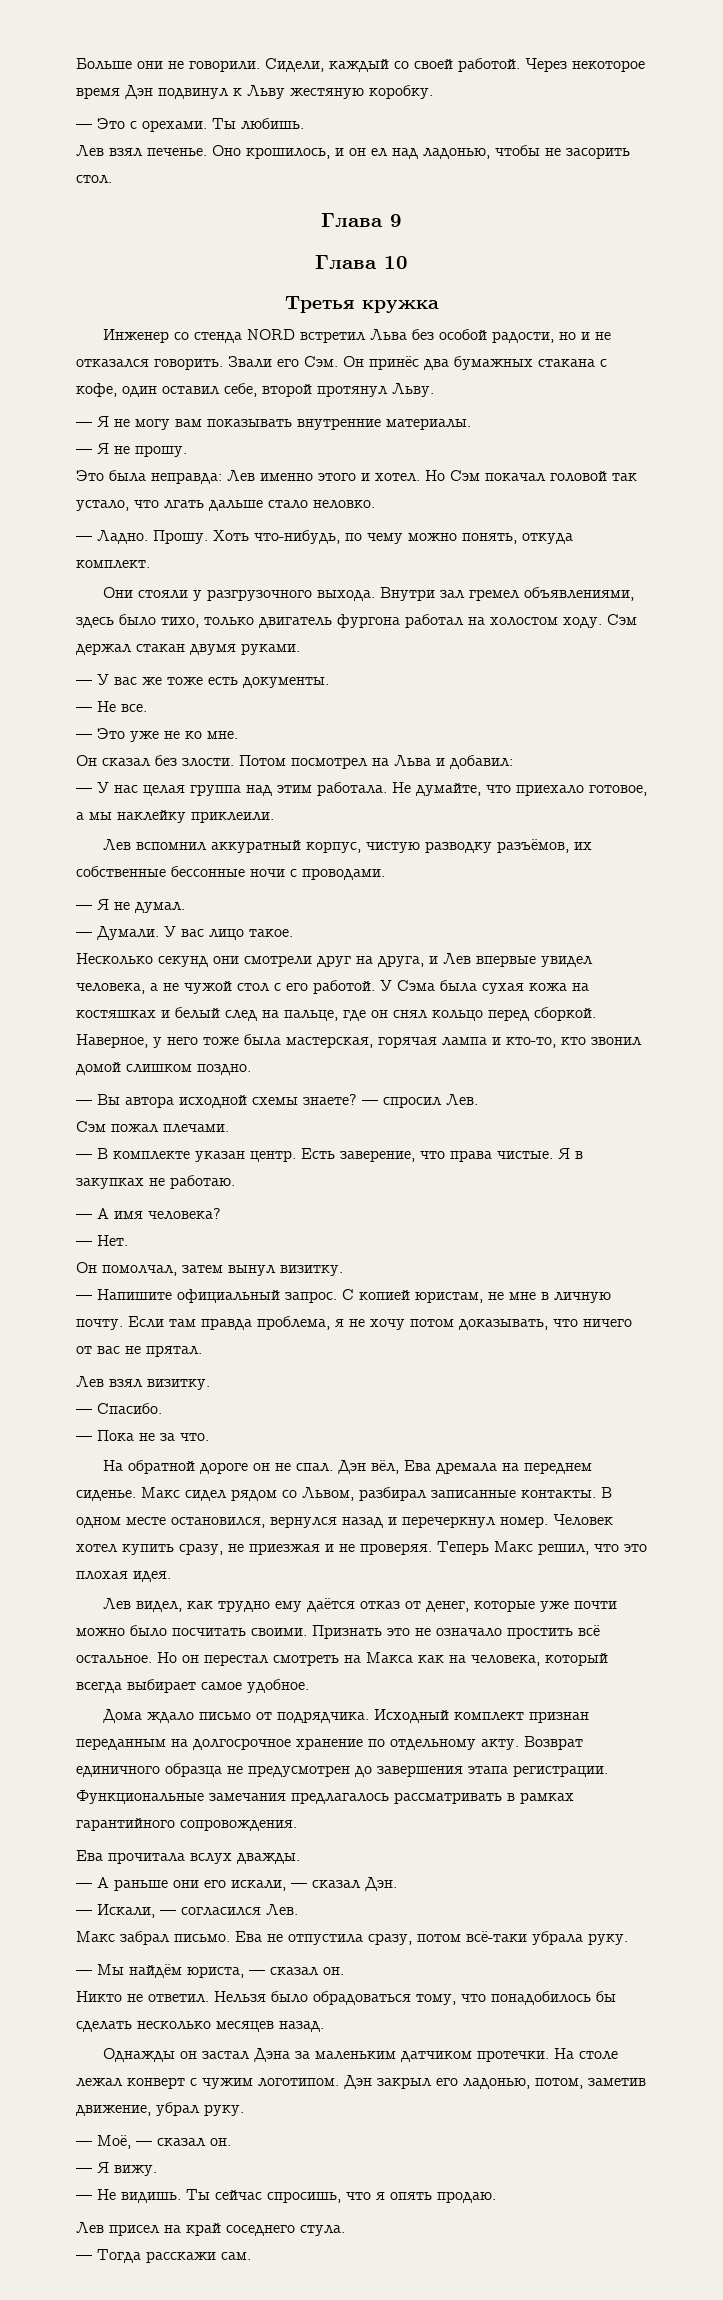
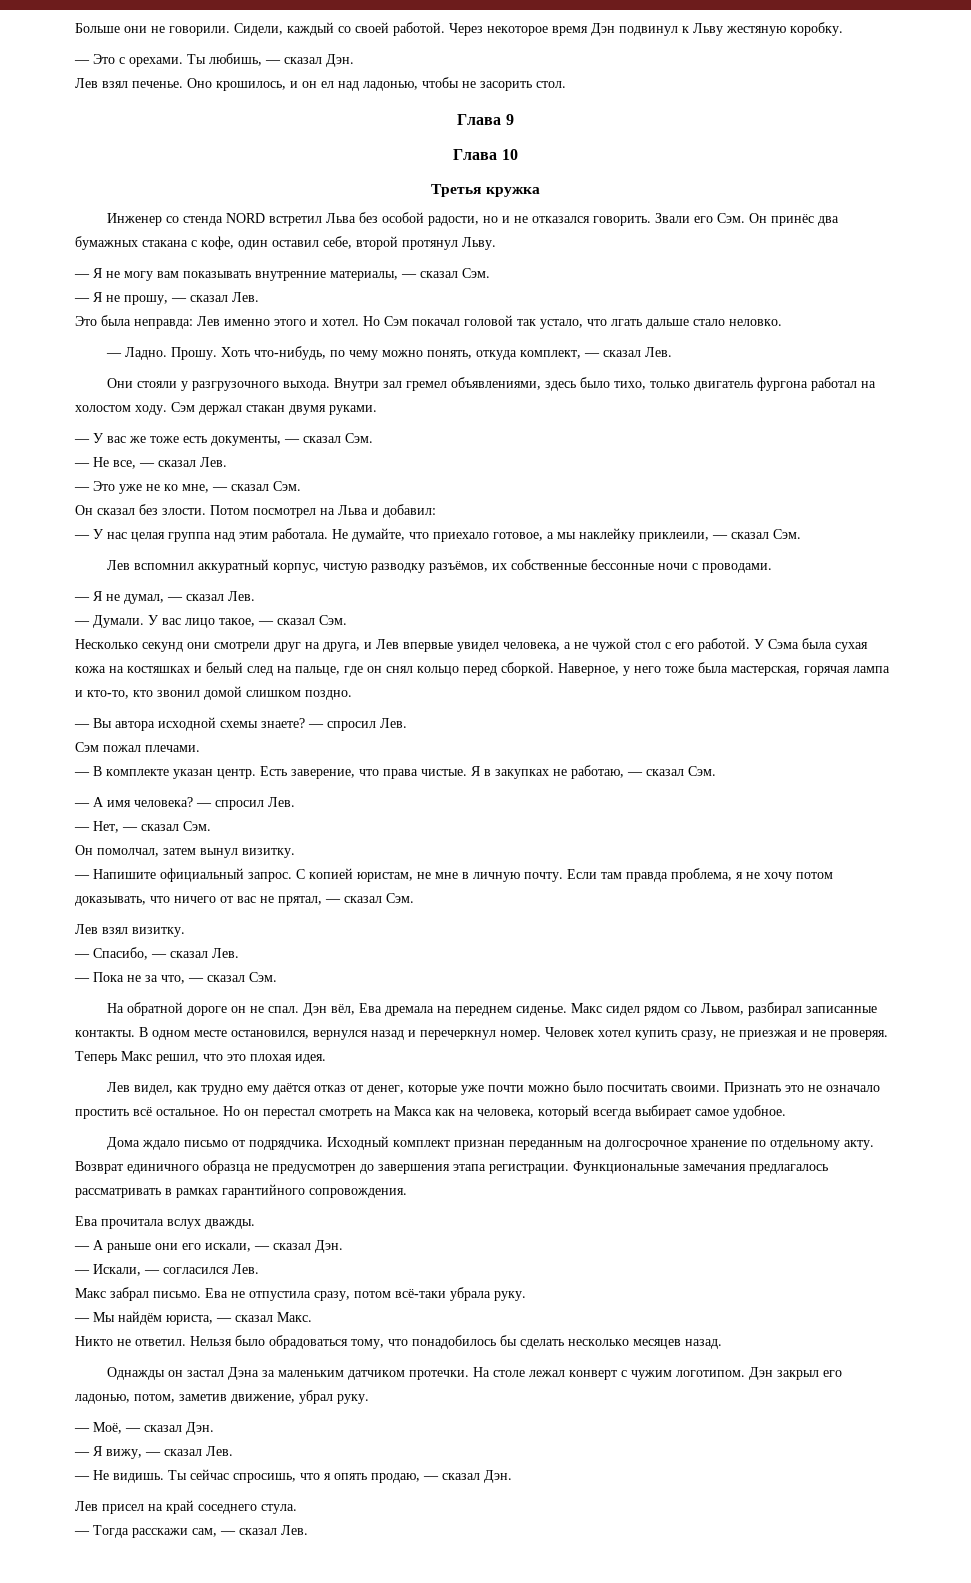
- Ты любишь.
+ Ты любишь, — сказал Дэн.
- — Я не могу вам показывать внутренние материалы.
- — Я не прошу.
+ — Я не могу вам показывать внутренние материалы, — сказал Сэм.
+ — Я не прошу, — сказал Лев.
- Хоть что-нибудь, по чему можно понять, откуда комплект.
+ Хоть что-нибудь, по чему можно понять, откуда комплект, — сказал Лев.
- — У вас же тоже есть документы.
- — Не все.
+ — У вас же тоже есть документы, — сказал Сэм.
+ — Не все, — сказал Лев.
- — Это уже не ко мне.
+ — Это уже не ко мне, — сказал Сэм.
- Не думайте, что приехало готовое, а мы наклейку приклеили.
+ Не думайте, что приехало готовое, а мы наклейку приклеили, — сказал Сэм.
- — Я не думал.
+ — Я не думал, — сказал Лев.
- У вас лицо такое.
+ У вас лицо такое, — сказал Сэм.
- Я в закупках не работаю.
+ Я в закупках не работаю, — сказал Сэм.
- — А имя человека?
- — Нет.
+ — А имя человека? — спросил Лев.
+ — Нет, — сказал Сэм.
- Если там правда проблема, я не хочу потом доказывать, что ничего от вас не прятал.
+ Если там правда проблема, я не хочу потом доказывать, что ничего от вас не прятал, — сказал Сэм.
- — Спасибо.
+ — Спасибо, — сказал Лев.
- — Пока не за что.
+ — Пока не за что, — сказал Сэм.
- — Мы найдём юриста, — сказал он.
+ — Мы найдём юриста, — сказал Макс.
- — Моё, — сказал он.
- — Я вижу.
+ — Моё, — сказал Дэн.
+ — Я вижу, — сказал Лев.
- Ты сейчас спросишь, что я опять продаю.
+ Ты сейчас спросишь, что я опять продаю, — сказал Дэн.
- — Тогда расскажи сам.
+ — Тогда расскажи сам, — сказал Лев.

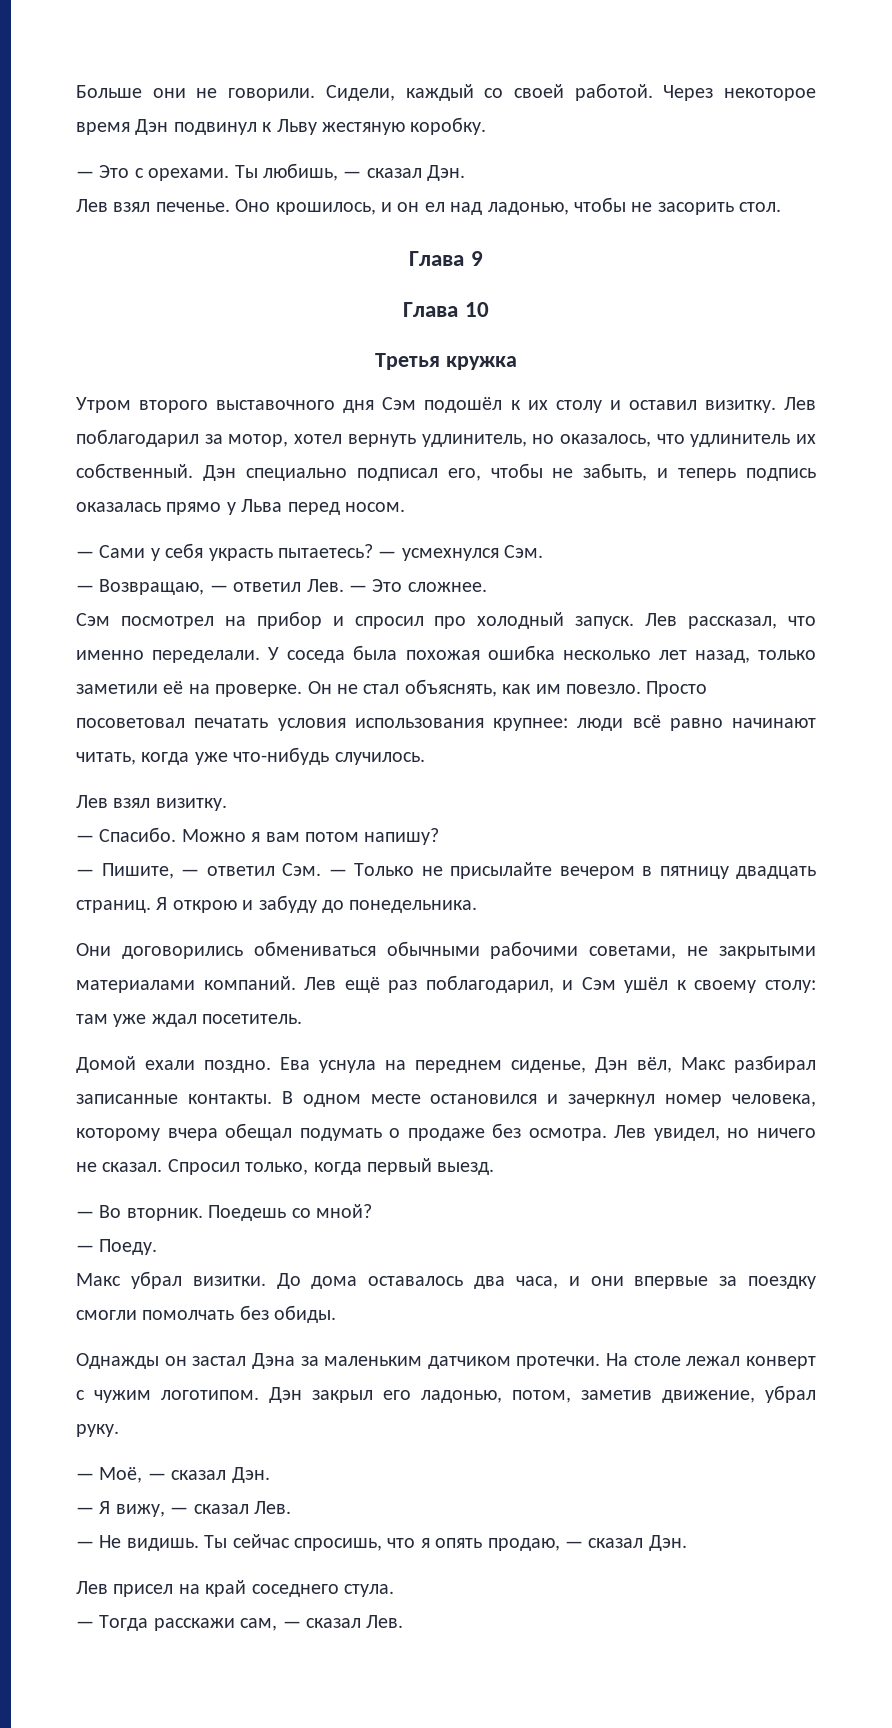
- Инженер со стенда NORD встретил Льва без особой радости, но и не отказался говорить. Звали его Сэм. Он принёс два бумажных стакана с кофе, один оставил себе, второй протянул Льву.
- — Я не могу вам показывать внутренние материалы, — сказал Сэм.
- — Я не прошу, — сказал Лев.
- Это была неправда: Лев именно этого и хотел. Но Сэм покачал головой так устало, что лгать дальше стало неловко.
- — Ладно. Прошу. Хоть что-нибудь, по чему можно понять, откуда комплект, — сказал Лев.
- Они стояли у разгрузочного выхода. Внутри зал гремел объявлениями, здесь было тихо, только двигатель фургона работал на холостом ходу. Сэм держал стакан двумя руками.
- — У вас же тоже есть документы, — сказал Сэм.
- — Не все, — сказал Лев.
- — Это уже не ко мне, — сказал Сэм.
- Он сказал без злости. Потом посмотрел на Льва и добавил:
- — У нас целая группа над этим работала. Не думайте, что приехало готовое, а мы наклейку приклеили, — сказал Сэм.
- Лев вспомнил аккуратный корпус, чистую разводку разъёмов, их собственные бессонные ночи с проводами.
- — Я не думал, — сказал Лев.
- — Думали. У вас лицо такое, — сказал Сэм.
- Несколько секунд они смотрели друг на друга, и Лев впервые увидел человека, а не чужой стол с его работой. У Сэма была сухая кожа на костяшках и белый след на пальце, где он снял кольцо перед сборкой. Наверное, у него тоже была мастерская, горячая лампа и кто-то, кто звонил домой слишком поздно.
- — Вы автора исходной схемы знаете? — спросил Лев.
- Сэм пожал плечами.
- — В комплекте указан центр. Есть заверение, что права чистые. Я в закупках не работаю, — сказал Сэм.
- — А имя человека? — спросил Лев.
- — Нет, — сказал Сэм.
- Он помолчал, затем вынул визитку.
- — Напишите официальный запрос. С копией юристам, не мне в личную почту. Если там правда проблема, я не хочу потом доказывать, что ничего от вас не прятал, — сказал Сэм.
+ Утром второго выставочного дня Сэм подошёл к их столу и оставил визитку. Лев поблагодарил за мотор, хотел вернуть удлинитель, но оказалось, что удлинитель их собственный. Дэн специально подписал его, чтобы не забыть, и теперь подпись оказалась прямо у Льва перед носом.
+ — Сами у себя украсть пытаетесь? — усмехнулся Сэм.
+ — Возвращаю, — ответил Лев. — Это сложнее.
+ Сэм посмотрел на прибор и спросил про холодный запуск. Лев рассказал, что именно переделали. У соседа была похожая ошибка несколько лет назад, только заметили её на проверке. Он не стал объяснять, как им повезло. Просто посоветовал печатать условия использования крупнее: люди всё равно начинают читать, когда уже что-нибудь случилось.
  Лев взял визитку.
- — Спасибо, — сказал Лев.
- — Пока не за что, — сказал Сэм.
- На обратной дороге он не спал. Дэн вёл, Ева дремала на переднем сиденье. Макс сидел рядом со Львом, разбирал записанные контакты.
+ — Спасибо. Можно я вам потом напишу?
+ — Пишите, — ответил Сэм. — Только не присылайте вечером в пятницу двадцать страниц. Я открою и забуду до понедельника.
+ Они договорились обмениваться обычными рабочими советами, не закрытыми материалами компаний. Лев ещё раз поблагодарил, и Сэм ушёл к своему столу: там уже ждал посетитель.
+ Домой ехали поздно. Ева уснула на переднем сиденье, Дэн вёл, Макс разбирал записанные контакты.
- В одном месте остановился, вернулся назад и перечеркнул номер. Человек хотел купить сразу, не приезжая и не проверяя. Теперь Макс решил, что это плохая идея.
- Лев видел, как трудно ему даётся отказ от денег, которые уже почти можно было посчитать своими. Признать это не означало простить всё остальное. Но он перестал смотреть на Макса как на человека, который всегда выбирает самое удобное.
- Дома ждало письмо от подрядчика. Исходный комплект признан переданным на долгосрочное хранение по отдельному акту. Возврат единичного образца не предусмотрен до завершения этапа регистрации. Функциональные замечания предлагалось рассматривать в рамках гарантийного сопровождения.
- Ева прочитала вслух дважды.
- — А раньше они его искали, — сказал Дэн.
- — Искали, — согласился Лев.
- Макс забрал письмо. Ева не отпустила сразу, потом всё-таки убрала руку.
- — Мы найдём юриста, — сказал Макс.
- Никто не ответил. Нельзя было обрадоваться тому, что понадобилось бы сделать несколько месяцев назад.
+ В одном месте остановился и зачеркнул номер человека, которому вчера обещал подумать о продаже без осмотра. Лев увидел, но ничего не сказал. Спросил только, когда первый выезд.
+ — Во вторник. Поедешь со мной?
+ — Поеду.
+ Макс убрал визитки. До дома оставалось два часа, и они впервые за поездку смогли помолчать без обиды.

